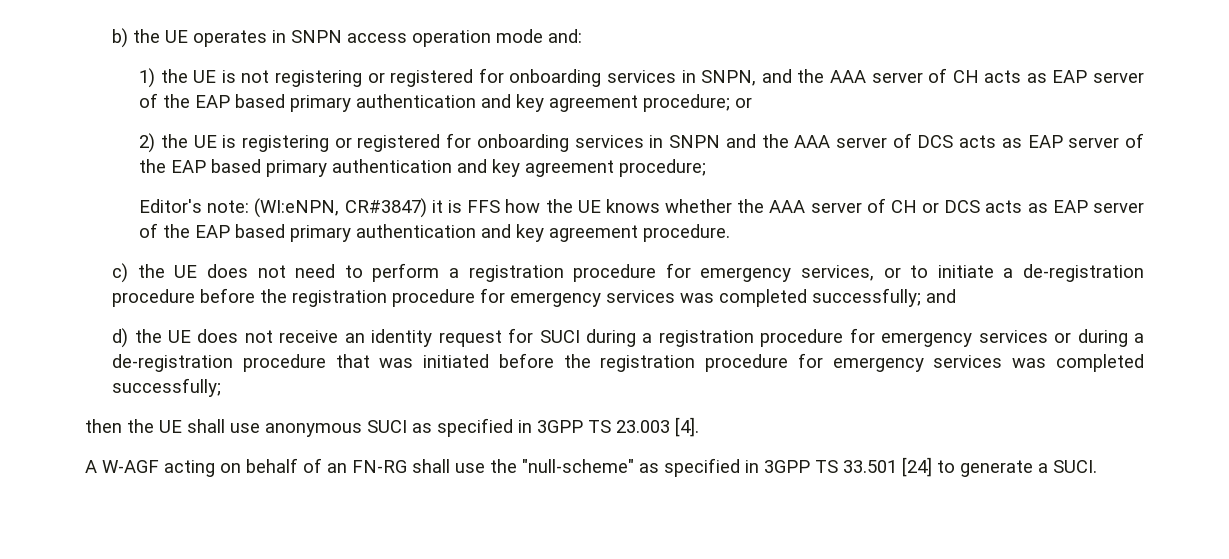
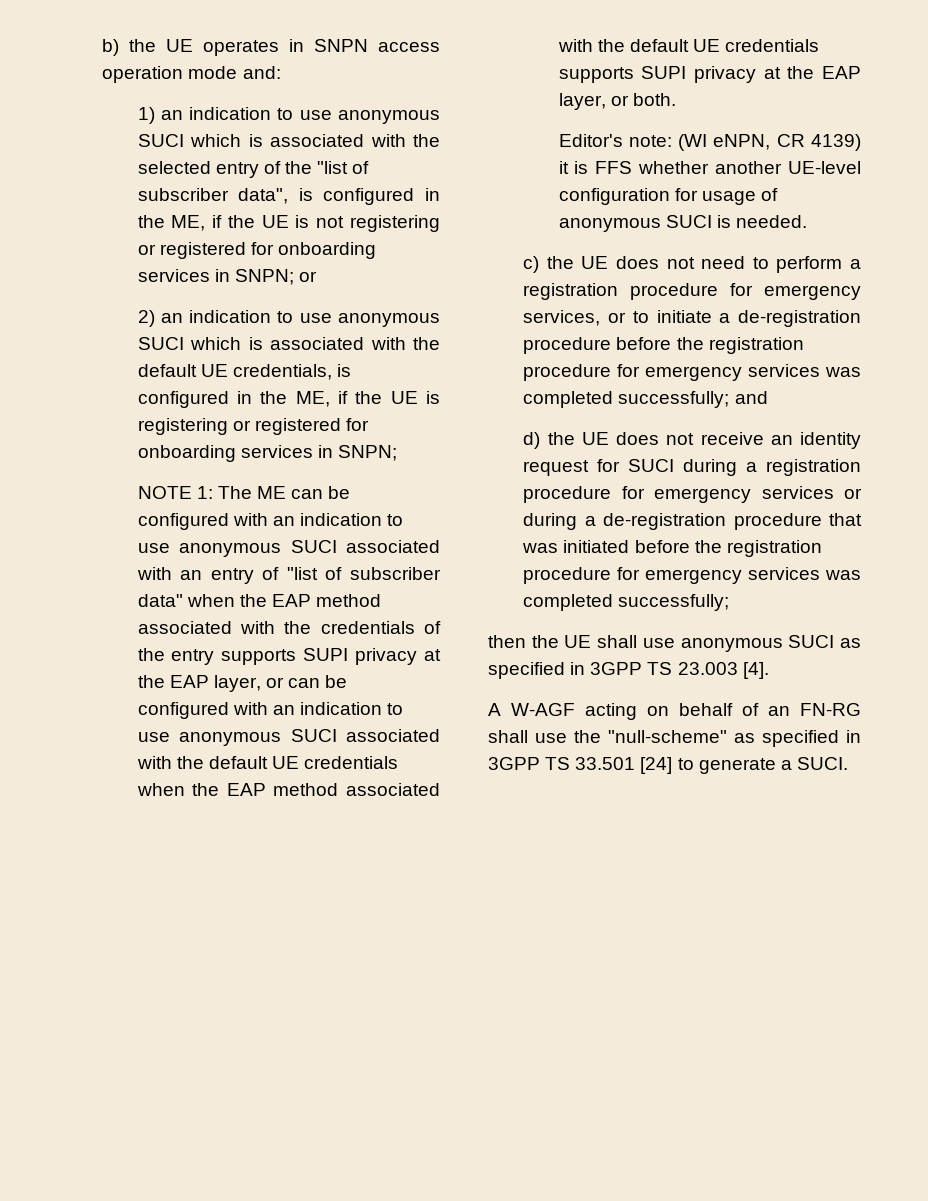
- 1) the UE is not registering or registered for onboarding services in SNPN, and the AAA server of CH acts as EAP server of the EAP based primary authentication and key agreement procedure; or
- 2) the UE is registering or registered for onboarding services in SNPN and the AAA server of DCS acts as EAP server of the EAP based primary authentication and key agreement procedure;
- Editor's note: (WI:eNPN, CR#3847) it is FFS how the UE knows whether the AAA server of CH or DCS acts as EAP server of the EAP based primary authentication and key agreement procedure.
+ 1) an indication to use anonymous SUCI which is associated with the selected entry of the "list of subscriber data", is configured in the ME, if the UE is not registering or registered for onboarding services in SNPN; or
+ 2) an indication to use anonymous SUCI which is associated with the default UE credentials, is configured in the ME, if the UE is registering or registered for onboarding services in SNPN;
+ NOTE 1: The ME can be configured with an indication to use anonymous SUCI associated with an entry of "list of subscriber data" when the EAP method associated with the credentials of the entry supports SUPI privacy at the EAP layer, or can be configured with an indication to use anonymous SUCI associated with the default UE credentials when the EAP method associated with the default UE credentials supports SUPI privacy at the EAP layer, or both.
+ Editor's note: (WI eNPN, CR 4139) it is FFS whether another UE-level configuration for usage of anonymous SUCI is needed.

